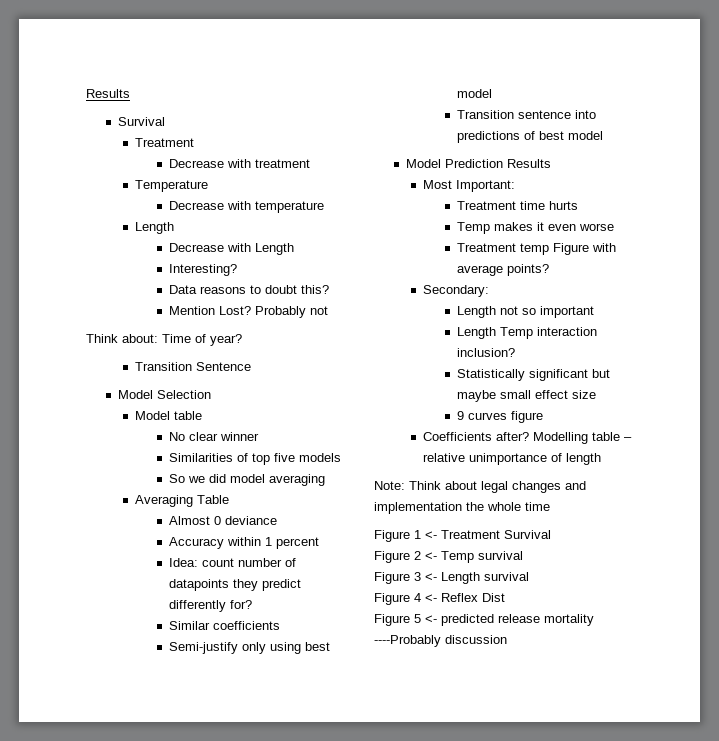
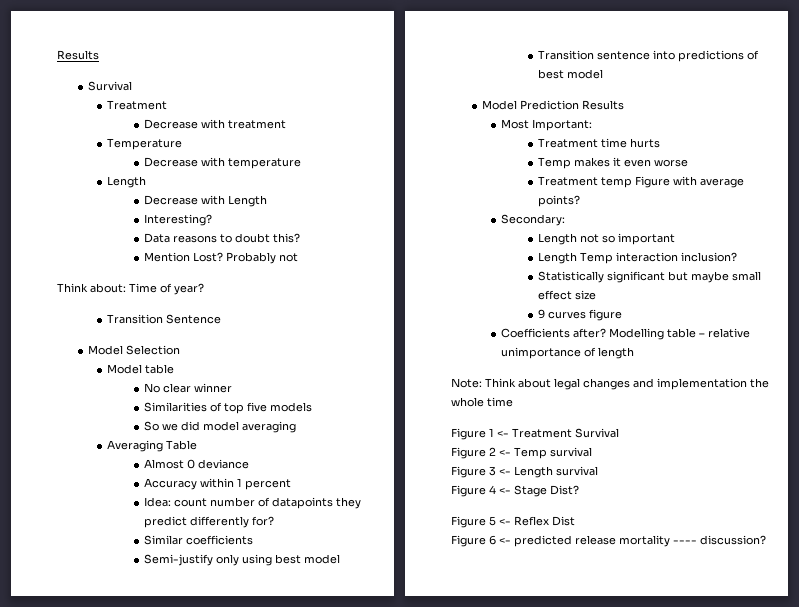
- Figure 4 <- Reflex Dist
+ Figure 4 <- Stage Dist?
+ Figure 5 <- Reflex Dist
- Figure 5 <- predicted release mortality ----Probably discussion
+ Figure 6 <- predicted release mortality ---- discussion?

